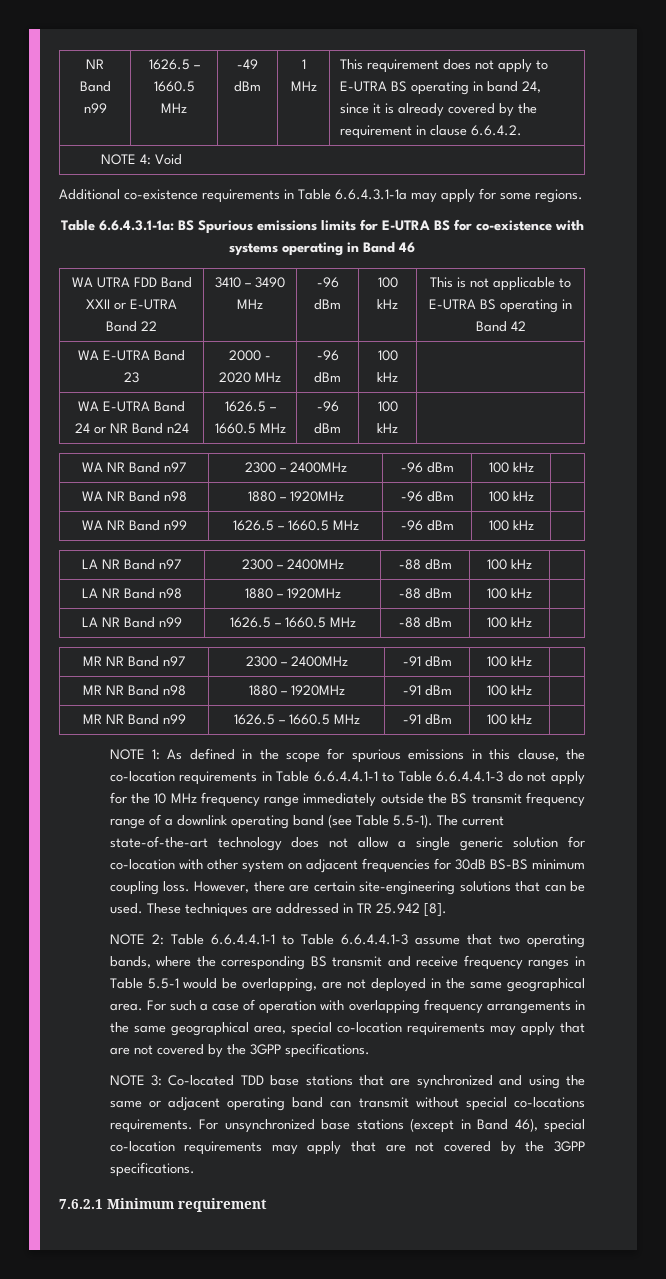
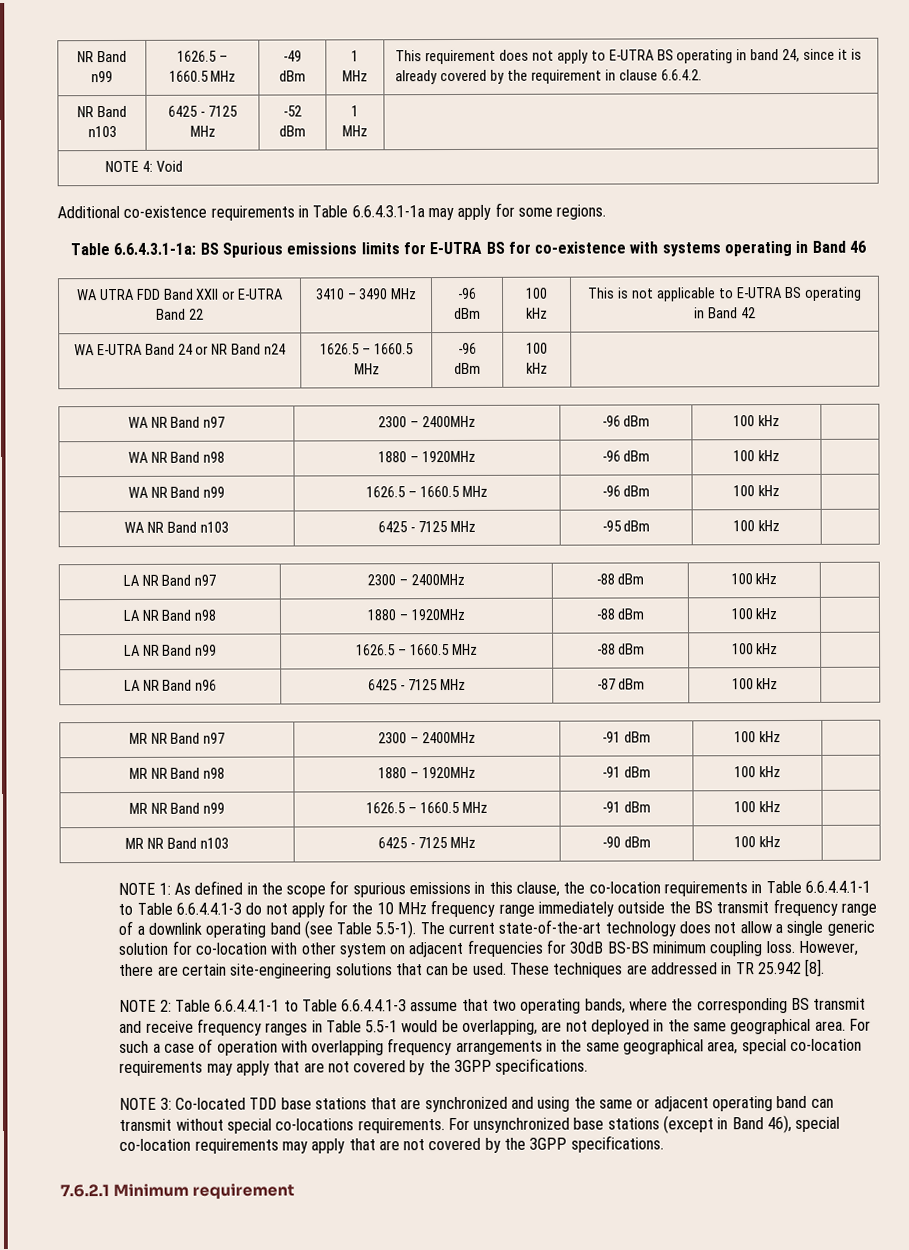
+ NR Band n103 | 6425 - 7125 MHz | -52 dBm | 1 MHz |
- WA E-UTRA Band 23 | 2000 - 2020 MHz | -96 dBm | 100 kHz |
+ WA NR Band n103 | 6425 - 7125 MHz | -95 dBm | 100 kHz |
+ LA NR Band n96 | 6425 - 7125 MHz | -87 dBm | 100 kHz |
+ MR NR Band n103 | 6425 - 7125 MHz | -90 dBm | 100 kHz |

